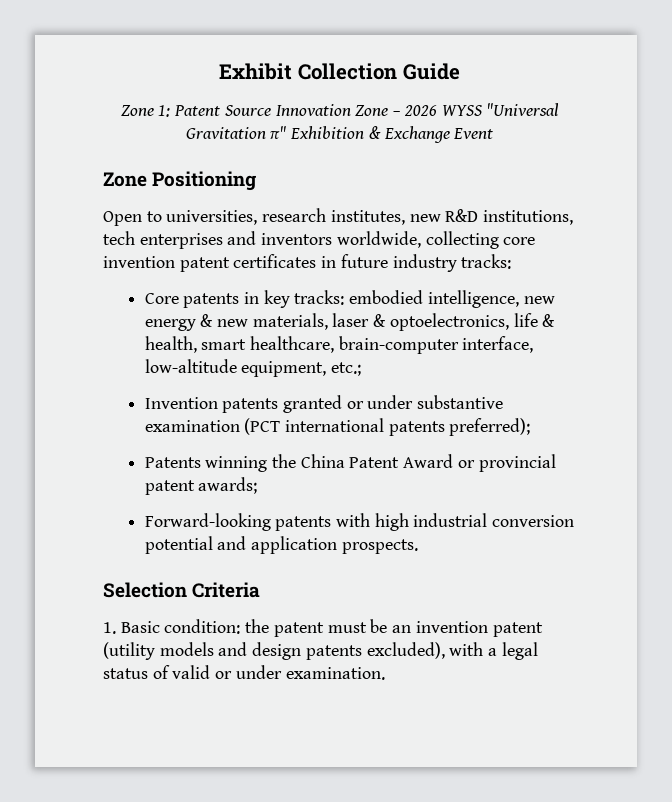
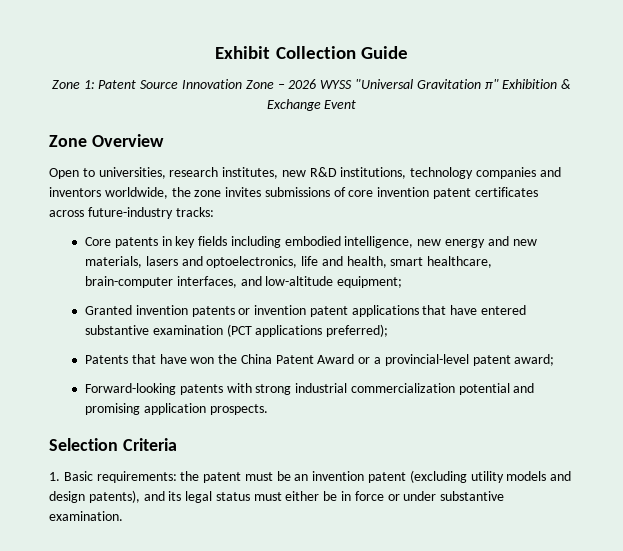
- Zone Positioning
+ Zone Overview
- Open to universities, research institutes, new R&D institutions, tech enterprises and inventors worldwide, collecting core invention patent certificates in future industry tracks:
+ Open to universities, research institutes, new R&D institutions, technology companies and inventors worldwide, the zone invites submissions of core invention patent certificates across future-industry tracks:
- Core patents in key tracks: embodied intelligence, new energy & new materials, laser & optoelectronics, life & health, smart healthcare, brain-computer interface, low-altitude equipment, etc.;
- Invention patents granted or under substantive examination (PCT international patents preferred);
+ Core patents in key fields including embodied intelligence, new energy and new materials, lasers and optoelectronics, life and health, smart healthcare, brain-computer interfaces, and low-altitude equipment;
+ Granted invention patents or invention patent applications that have entered substantive examination (PCT applications preferred);
- Patents winning the China Patent Award or provincial patent awards;
+ Patents that have won the China Patent Award or a provincial-level patent award;
- Forward-looking patents with high industrial conversion potential and application prospects.
+ Forward-looking patents with strong industrial commercialization potential and promising application prospects.
- 1. Basic condition: the patent must be an invention patent (utility models and design patents excluded), with a legal status of valid or under examination.
+ 1. Basic requirements: the patent must be an invention patent (excluding utility models and design patents), and its legal status must either be in force or under substantive examination.

